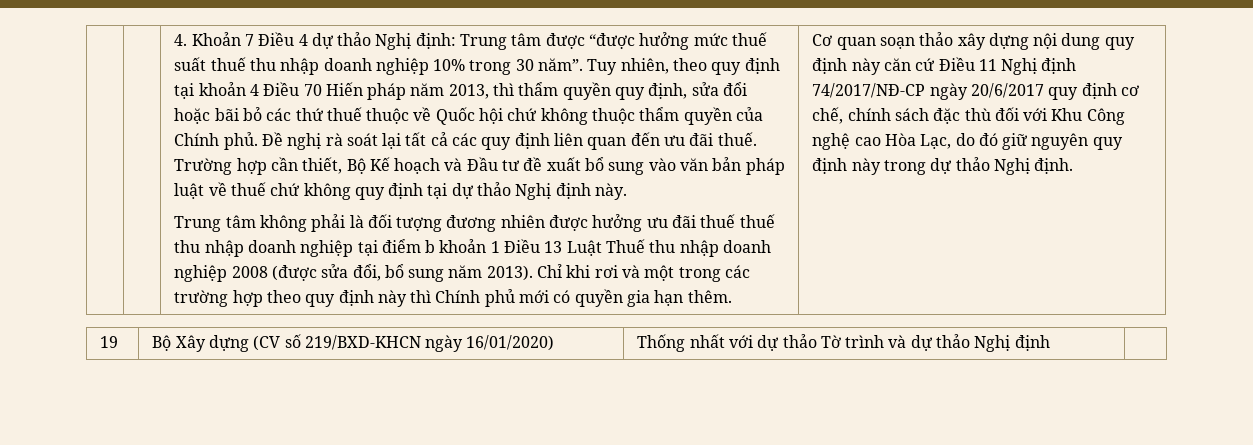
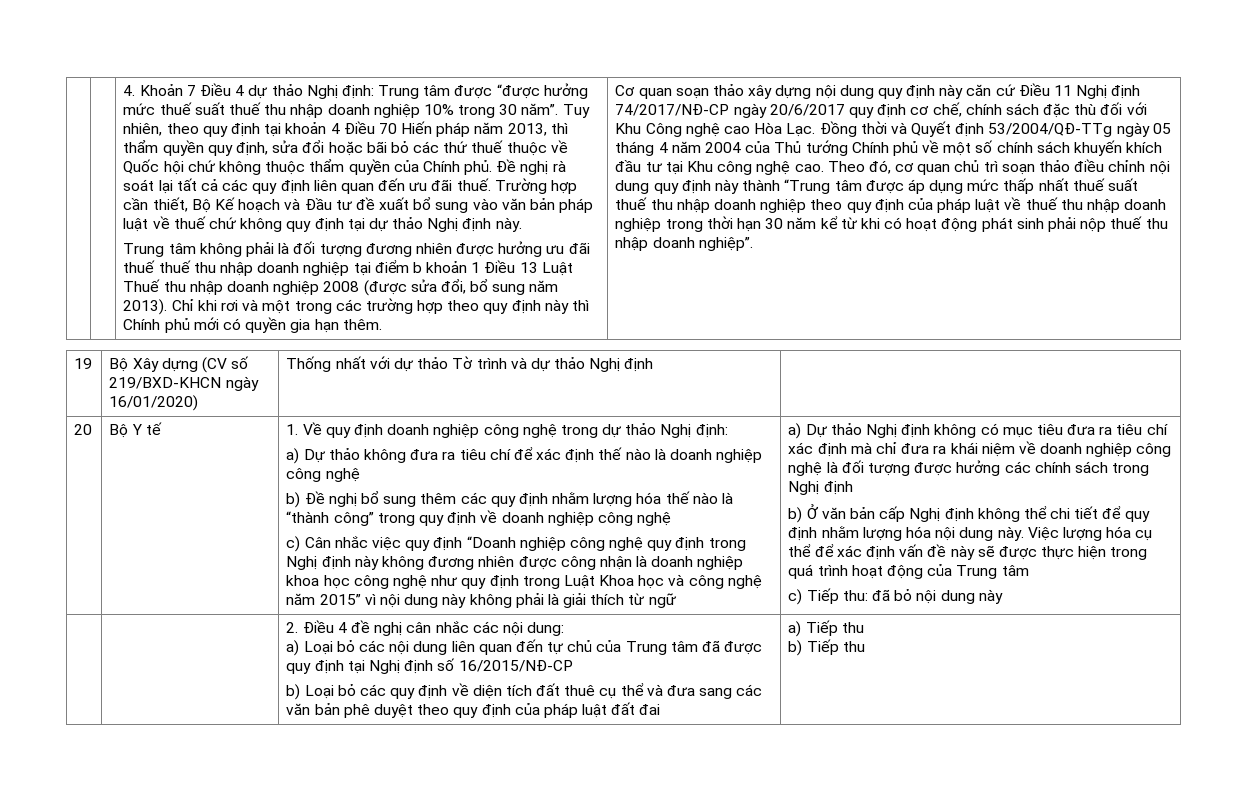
- Cơ quan soạn thảo xây dựng nội dung quy định này căn cứ Điều 11 Nghị định 74/2017/NĐ-CP ngày 20/6/2017 quy định cơ chế, chính sách đặc thù đối với Khu Công nghệ cao Hòa Lạc, do đó giữ nguyên quy định này trong dự thảo Nghị định.
+ Cơ quan soạn thảo xây dựng nội dung quy định này căn cứ Điều 11 Nghị định 74/2017/NĐ-CP ngày 20/6/2017 quy định cơ chế, chính sách đặc thù đối với Khu Công nghệ cao Hòa Lạc. Đồng thời và Quyết định 53/2004/QĐ-TTg ngày 05 tháng 4 năm 2004 của Thủ tướng Chính phủ về một số chính sách khuyến khích đầu tư tại Khu công nghệ cao. Theo đó, cơ quan chủ trì soạn thảo điều chỉnh nội dung quy định này thành “Trung tâm được áp dụng mức thấp nhất thuế suất thuế thu nhập doanh nghiệp theo quy định của pháp luật về thuế thu nhập doanh nghiệp trong thời hạn 30 năm kể từ khi có hoạt động phát sinh phải nộp thuế thu nhập doanh nghiệp”.
+ 20 | Bộ Y tế | 1. Về quy định doanh nghiệp công nghệ trong dự thảo Nghị định:
+ a) Dự thảo không đưa ra tiêu chí để xác định thế nào là doanh nghiệp công nghệ
+ b) Đề nghị bổ sung thêm các quy định nhằm lượng hóa thế nào là “thành công” trong quy định về doanh nghiệp công nghệ
+ c) Cân nhắc việc quy định “Doanh nghiệp công nghệ quy định trong Nghị định này không đương nhiên được công nhận là doanh nghiệp khoa học công nghệ như quy định trong Luật Khoa học và công nghệ năm 2015” vì nội dung này không phải là giải thích từ ngữ | a) Dự thảo Nghị định không có mục tiêu đưa ra tiêu chí xác định mà chỉ đưa ra khái niệm về doanh nghiệp công nghệ là đối tượng được hưởng các chính sách trong Nghị định
+ b) Ở văn bản cấp Nghị định không thể chi tiết để quy định nhằm lượng hóa nội dung này. Việc lượng hóa cụ thể để xác định vấn đề này sẽ được thực hiện trong quá trình hoạt động của Trung tâm
+ c) Tiếp thu: đã bỏ nội dung này
+ | | 2. Điều 4 đề nghị cân nhắc các nội dung:
+ a) Loại bỏ các nội dung liên quan đến tự chủ của Trung tâm đã được quy định tại Nghị định số 16/2015/NĐ-CP
+ b) Loại bỏ các quy định về diện tích đất thuê cụ thể và đưa sang các văn bản phê duyệt theo quy định của pháp luật đất đai | a) Tiếp thu
+ b) Tiếp thu

